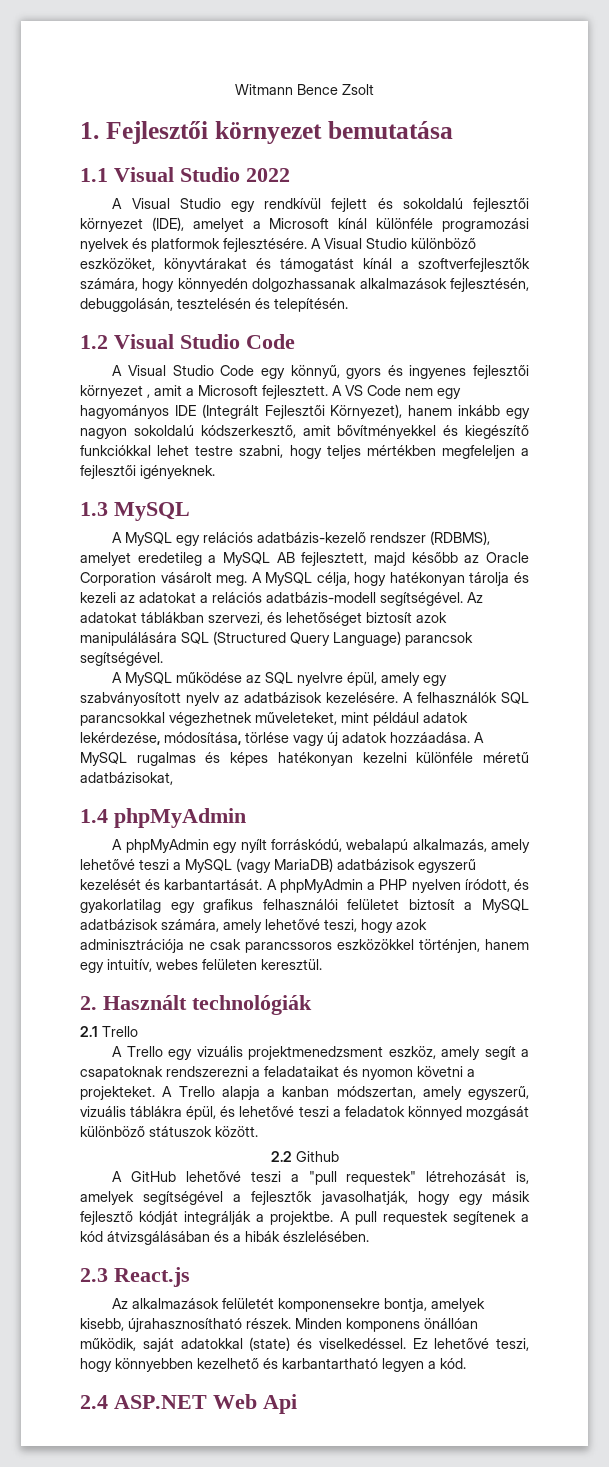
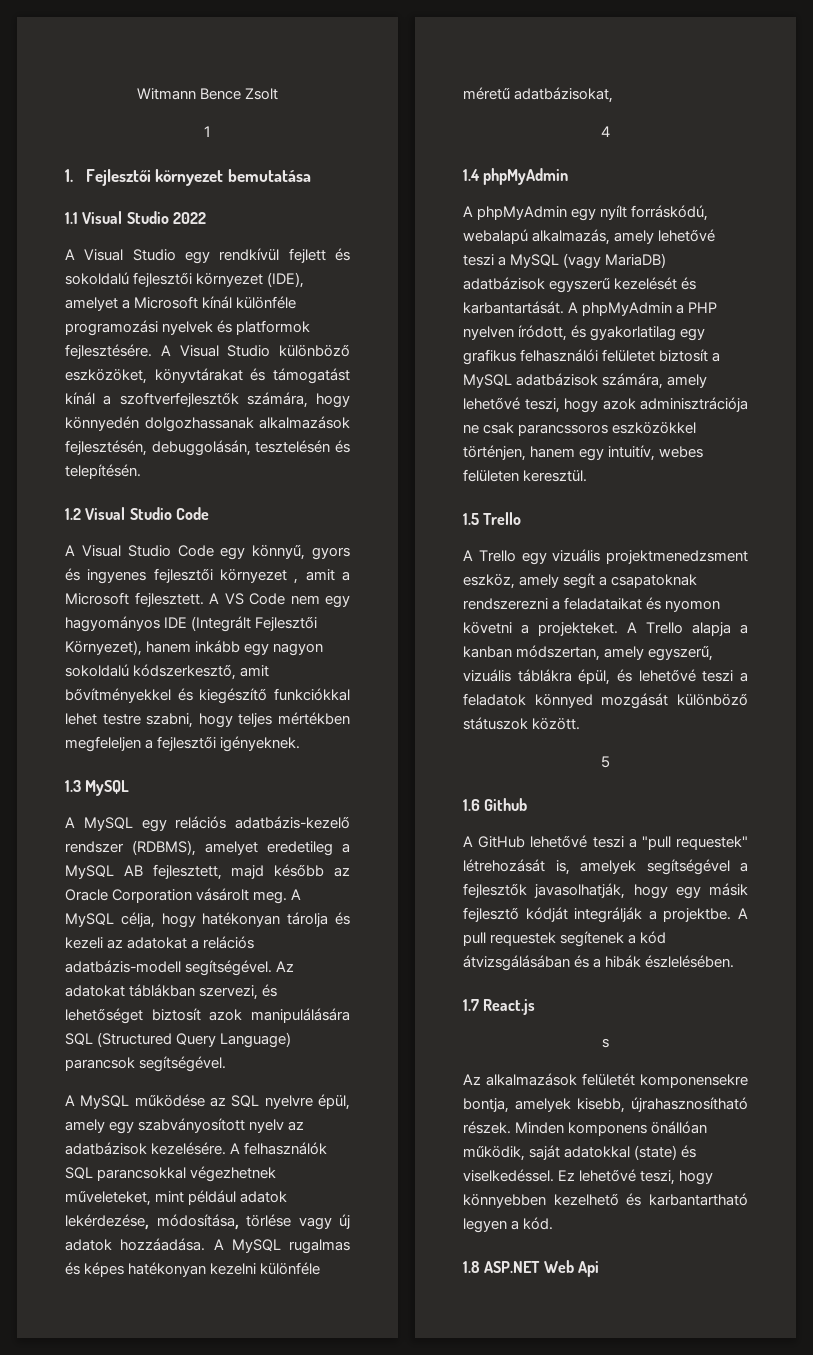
+ 1
+ 4
- 2. Használt technológiák
- 2.1 Trello
+ 1.5 Trello
- 2.2 Github
+ 5
+ 1.6 Github
- 2.3 React.js
+ 1.7 React.js
+ s
- 2.4 ASP.NET Web Api
+ 1.8 ASP.NET Web Api

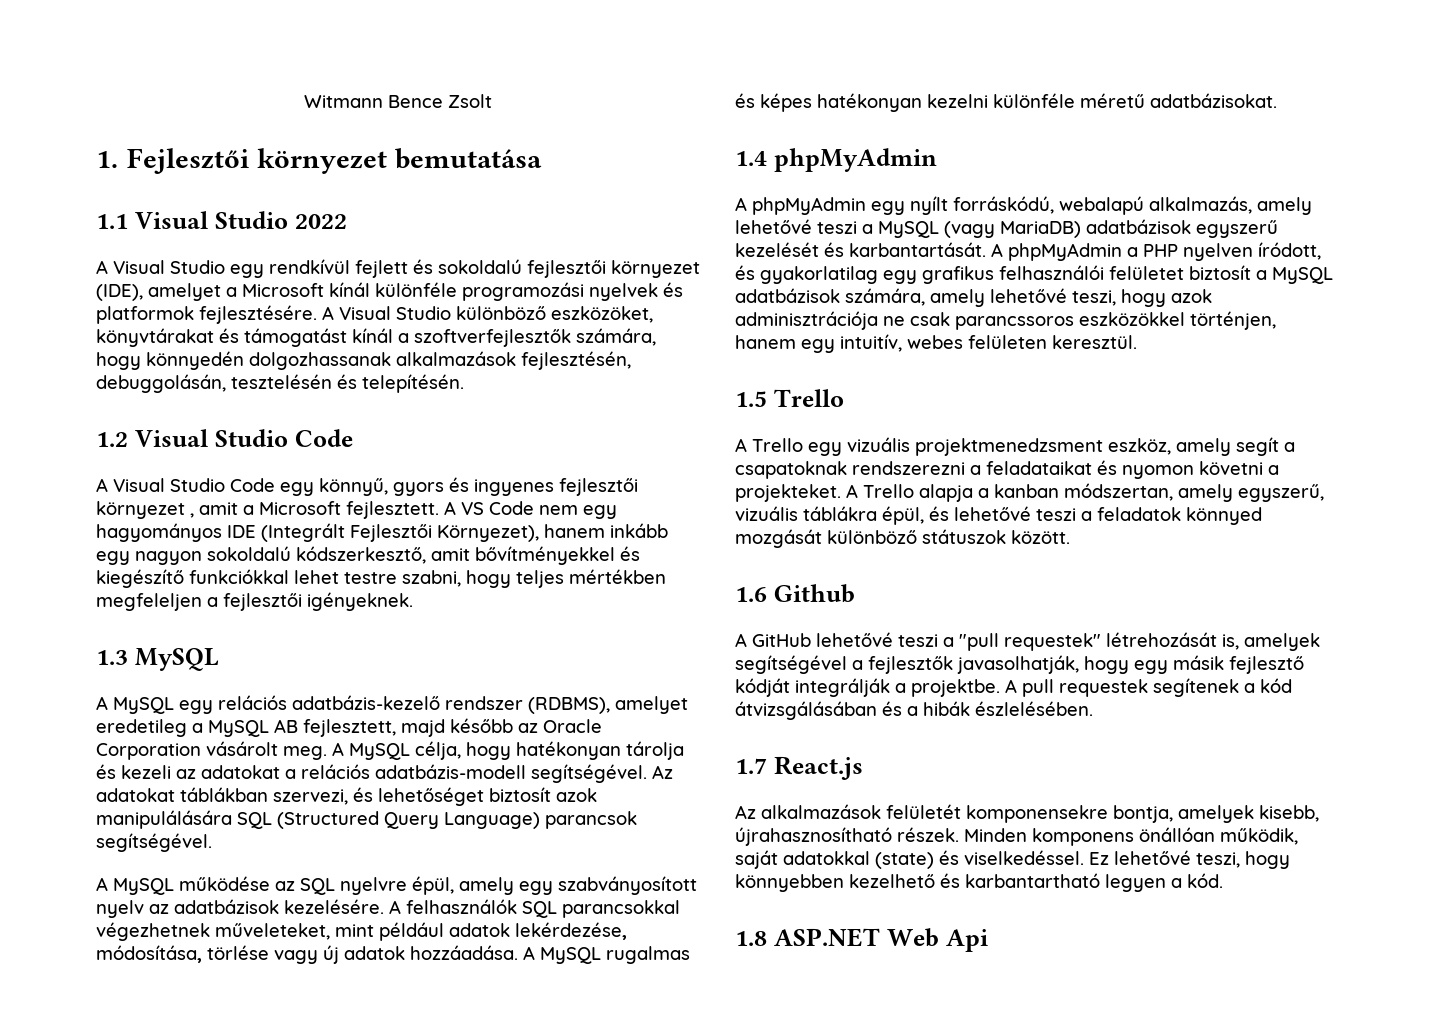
- 1
- A MySQL rugalmas és képes hatékonyan kezelni különféle méretű adatbázisokat,
- 4
+ A MySQL rugalmas és képes hatékonyan kezelni különféle méretű adatbázisokat.
- 5
- s

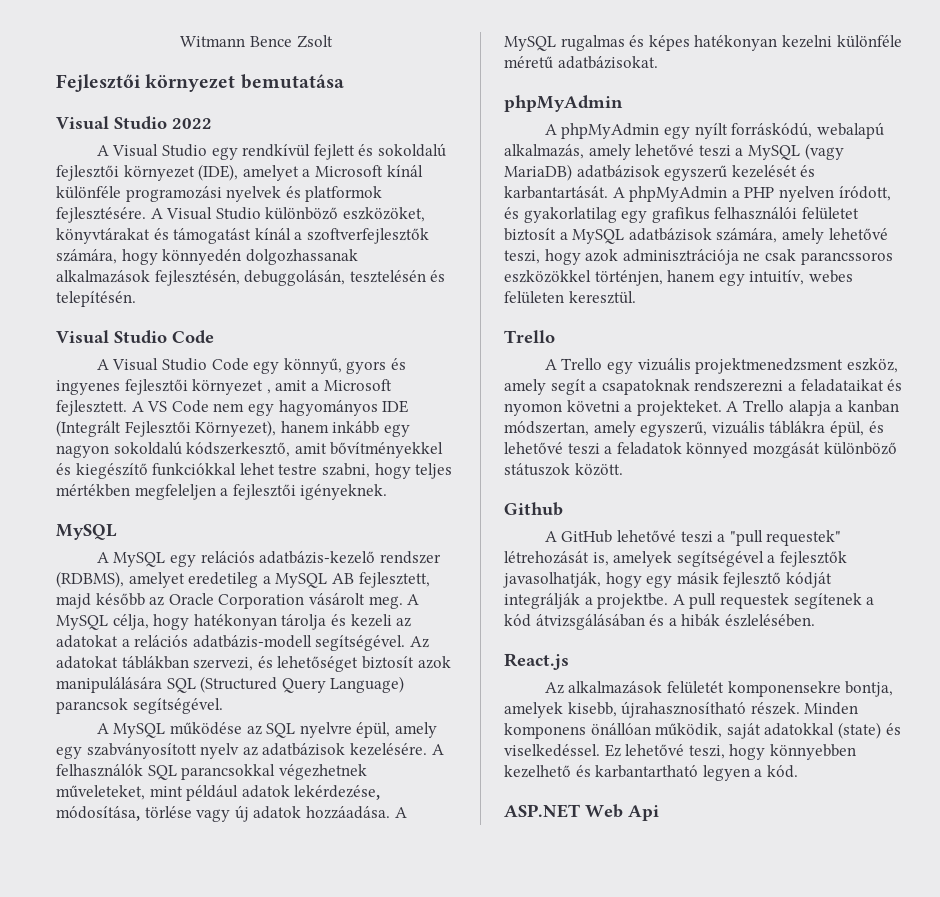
- 1. Fejlesztői környezet bemutatása
+ Fejlesztői környezet bemutatása
- 1.1 Visual Studio 2022
+ Visual Studio 2022
  A Visual Studio különböző eszközöket, könyvtárakat és támogatást kínál a szoftverfejlesztők számára, hogy könnyedén dolgozhassanak alkalmazások fejlesztésén, debuggolásán, tesztelésén és telepítésén.
- 1.2 Visual Studio Code
+ Visual Studio Code
  A VS Code nem egy hagyományos IDE (Integrált Fejlesztői Környezet), hanem inkább egy nagyon sokoldalú kódszerkesztő, amit bővítményekkel és kiegészítő funkciókkal lehet testre szabni, hogy teljes mértékben megfeleljen a fejlesztői igényeknek.
- 1.3 MySQL
+ MySQL
  A MySQL rugalmas és képes hatékonyan kezelni különféle méretű adatbázisokat.
- 1.4 phpMyAdmin
+ phpMyAdmin
  A phpMyAdmin a PHP nyelven íródott, és gyakorlatilag egy grafikus felhasználói felületet biztosít a MySQL adatbázisok számára, amely lehetővé teszi, hogy azok adminisztrációja ne csak parancssoros eszközökkel történjen, hanem egy intuitív, webes felületen keresztül.
- 1.5 Trello
+ Trello
- 1.6 Github
+ Github
- 1.7 React.js
+ React.js
- 1.8 ASP.NET Web Api
+ ASP.NET Web Api

